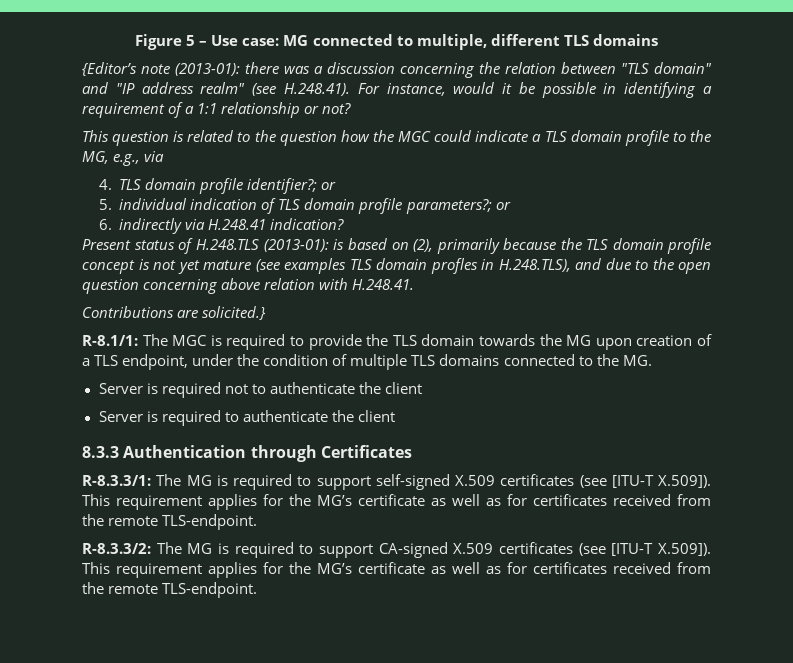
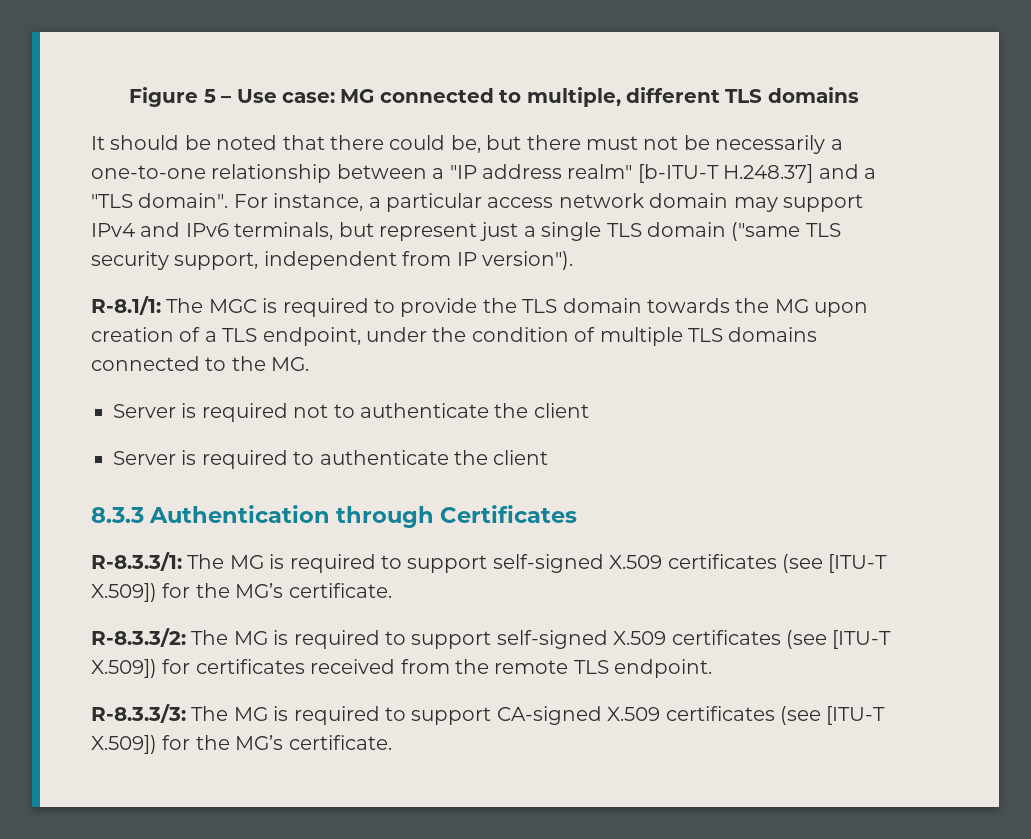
- {Editor’s note (2013-01): there was a discussion concerning the relation between "TLS domain" and "IP address realm" (see H.248.41). For instance, would it be possible in identifying a requirement of a 1:1 relationship or not?
- This question is related to the question how the MGC could indicate a TLS domain profile to the MG, e.g., via
- 4. TLS domain profile identifier?; or
- 5. individual indication of TLS domain profile parameters?; or
- 6. indirectly via H.248.41 indication?
- Present status of H.248.TLS (2013-01): is based on (2), primarily because the TLS domain profile concept is not yet mature (see examples TLS domain profles in H.248.TLS), and due to the open question concerning above relation with H.248.41.
- Contributions are solicited.}
+ It should be noted that there could be, but there must not be necessarily a one-to-one relationship between a "IP address realm" [b-ITU-T H.248.37] and a "TLS domain". For instance, a particular access network domain may support IPv4 and IPv6 terminals, but represent just a single TLS domain ("same TLS security support, independent from IP version").
- R-8.3.3/1: The MG is required to support self-signed X.509 certificates (see [ITU-T X.509]). This requirement applies for the MG’s certificate as well as for certificates received from the remote TLS-endpoint.
- R-8.3.3/2: The MG is required to support CA-signed X.509 certificates (see [ITU-T X.509]). This requirement applies for the MG’s certificate as well as for certificates received from the remote TLS-endpoint.
+ R-8.3.3/1: The MG is required to support self-signed X.509 certificates (see [ITU-T X.509]) for the MG’s certificate.
+ R-8.3.3/2: The MG is required to support self-signed X.509 certificates (see [ITU-T X.509]) for certificates received from the remote TLS endpoint.
+ R-8.3.3/3: The MG is required to support CA-signed X.509 certificates (see [ITU-T X.509]) for the MG’s certificate.

